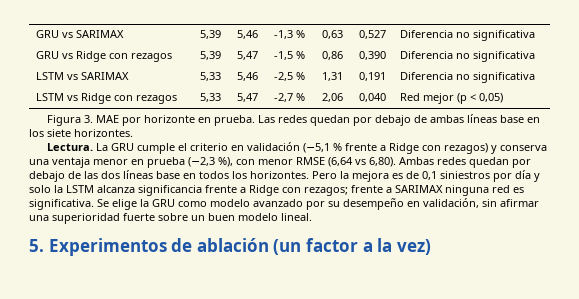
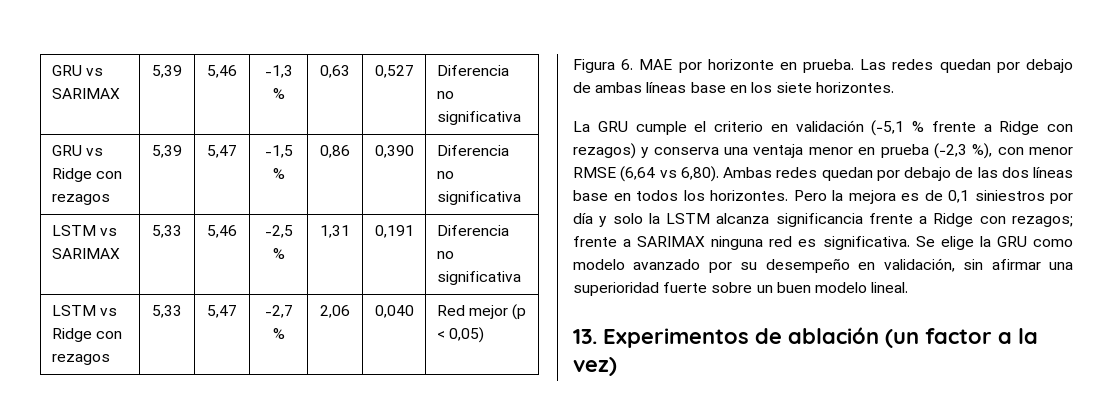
- Figura 3. MAE por horizonte en prueba.
+ Figura 6. MAE por horizonte en prueba.
- Lectura.
- 5. Experimentos de ablación (un factor a la vez)
+ 13. Experimentos de ablación (un factor a la vez)

